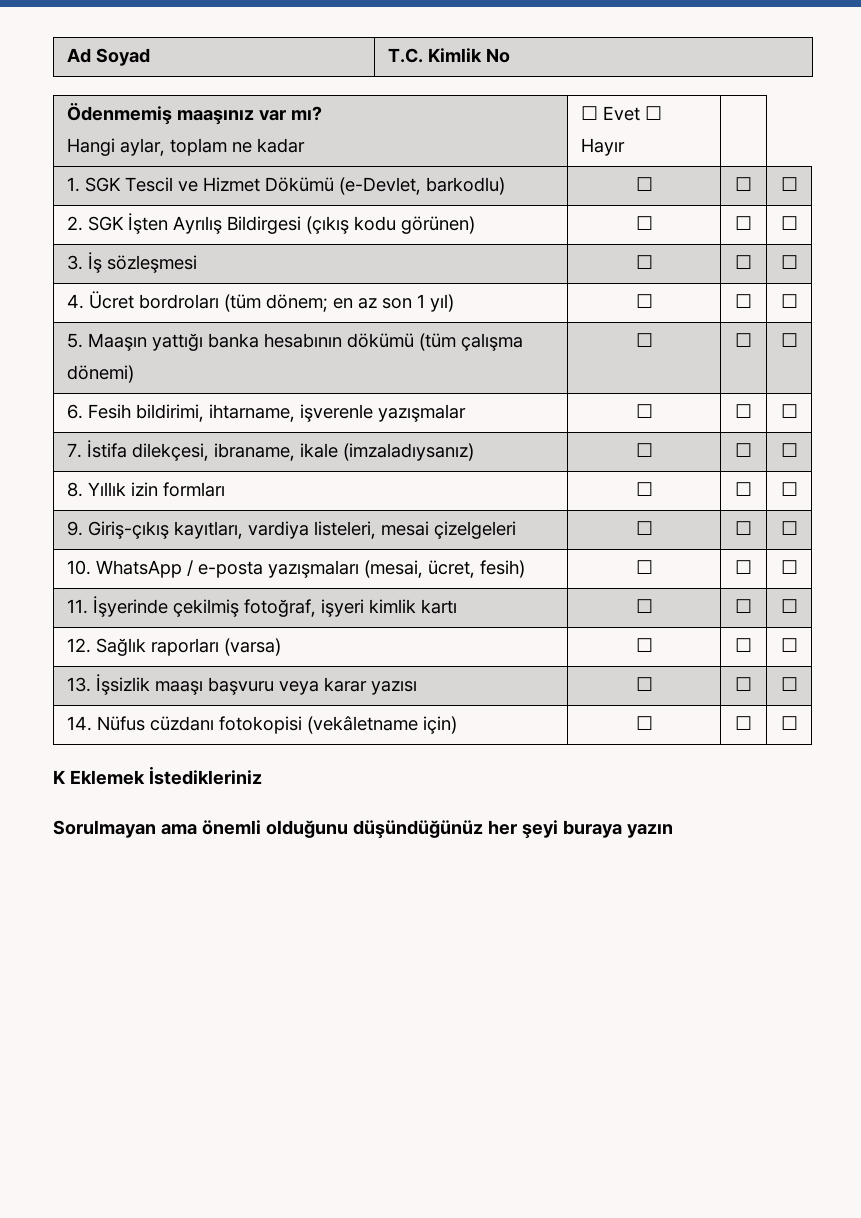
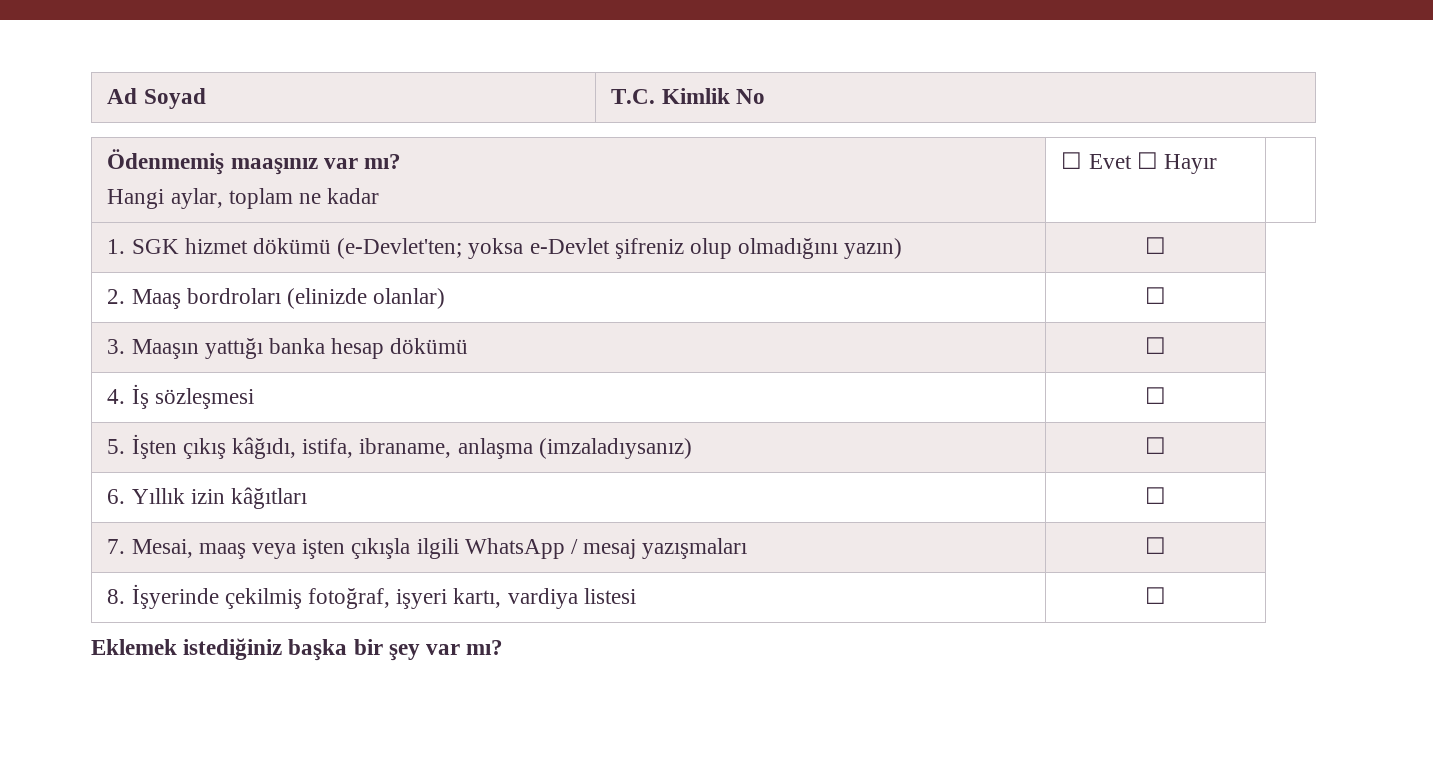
- 1. SGK Tescil ve Hizmet Dökümü (e-Devlet, barkodlu) | ☐ | ☐ | ☐
- 2. SGK İşten Ayrılış Bildirgesi (çıkış kodu görünen) | ☐ | ☐ | ☐
- 3. İş sözleşmesi | ☐ | ☐ | ☐
- 4. Ücret bordroları (tüm dönem; en az son 1 yıl) | ☐ | ☐ | ☐
- 5. Maaşın yattığı banka hesabının dökümü (tüm çalışma dönemi) | ☐ | ☐ | ☐
- 6. Fesih bildirimi, ihtarname, işverenle yazışmalar | ☐ | ☐ | ☐
- 7. İstifa dilekçesi, ibraname, ikale (imzaladıysanız) | ☐ | ☐ | ☐
- 8. Yıllık izin formları | ☐ | ☐ | ☐
- 9. Giriş-çıkış kayıtları, vardiya listeleri, mesai çizelgeleri | ☐ | ☐ | ☐
- 10. WhatsApp / e-posta yazışmaları (mesai, ücret, fesih) | ☐ | ☐ | ☐
- 11. İşyerinde çekilmiş fotoğraf, işyeri kimlik kartı | ☐ | ☐ | ☐
- 12. Sağlık raporları (varsa) | ☐ | ☐ | ☐
- 13. İşsizlik maaşı başvuru veya karar yazısı | ☐ | ☐ | ☐
- 14. Nüfus cüzdanı fotokopisi (vekâletname için) | ☐ | ☐ | ☐
- K Eklemek İstedikleriniz
- Sorulmayan ama önemli olduğunu düşündüğünüz her şeyi buraya yazın
+ 1. SGK hizmet dökümü (e-Devlet'ten; yoksa e-Devlet şifreniz olup olmadığını yazın) | ☐
+ 2. Maaş bordroları (elinizde olanlar) | ☐
+ 3. Maaşın yattığı banka hesap dökümü | ☐
+ 4. İş sözleşmesi | ☐
+ 5. İşten çıkış kâğıdı, istifa, ibraname, anlaşma (imzaladıysanız) | ☐
+ 6. Yıllık izin kâğıtları | ☐
+ 7. Mesai, maaş veya işten çıkışla ilgili WhatsApp / mesaj yazışmaları | ☐
+ 8. İşyerinde çekilmiş fotoğraf, işyeri kartı, vardiya listesi | ☐
+ Eklemek istediğiniz başka bir şey var mı?

